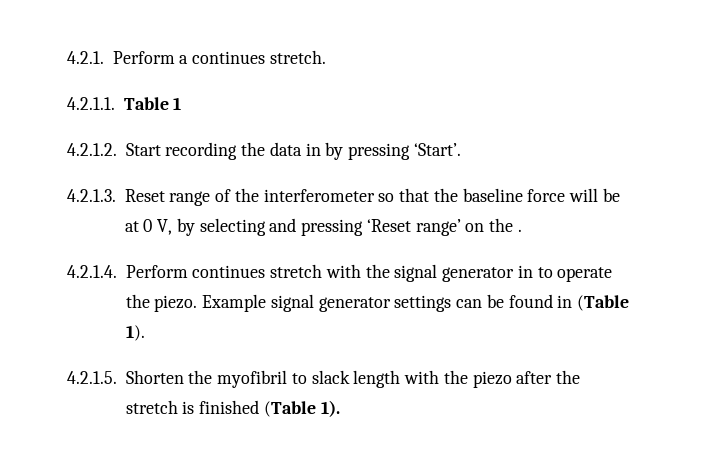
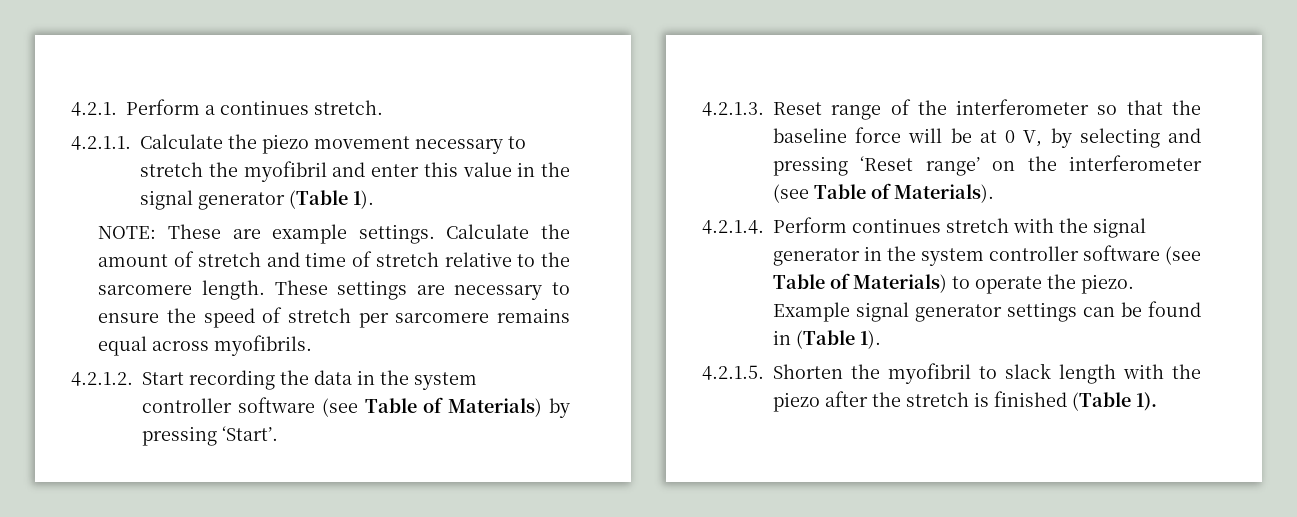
- 4.2.1.1. Table 1
+ 4.2.1.1. Calculate the piezo movement necessary to stretch the myofibril and enter this value in the signal generator (Table 1).
+ NOTE: These are example settings. Calculate the amount of stretch and time of stretch relative to the sarcomere length. These settings are necessary to ensure the speed of stretch per sarcomere remains equal across myofibrils.
- 4.2.1.2. Start recording the data in by pressing ‘Start’.
+ 4.2.1.2. Start recording the data in the system controller software (see Table of Materials) by pressing ‘Start’.
- 4.2.1.3. Reset range of the interferometer so that the baseline force will be at 0 V, by selecting and pressing ‘Reset range’ on the .
+ 4.2.1.3. Reset range of the interferometer so that the baseline force will be at 0 V, by selecting and pressing ‘Reset range’ on the interferometer (see Table of Materials).
- 4.2.1.4. Perform continues stretch with the signal generator in to operate the piezo.
+ 4.2.1.4. Perform continues stretch with the signal generator in the system controller software (see Table of Materials) to operate the piezo.

